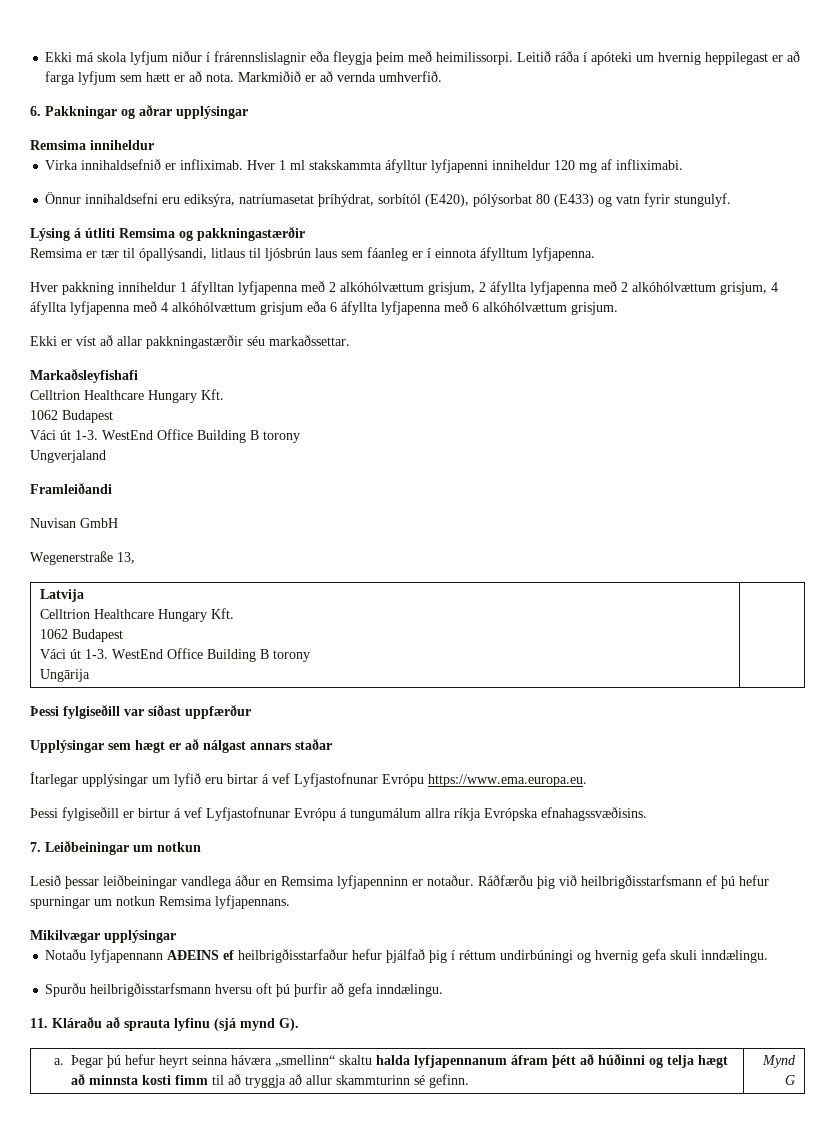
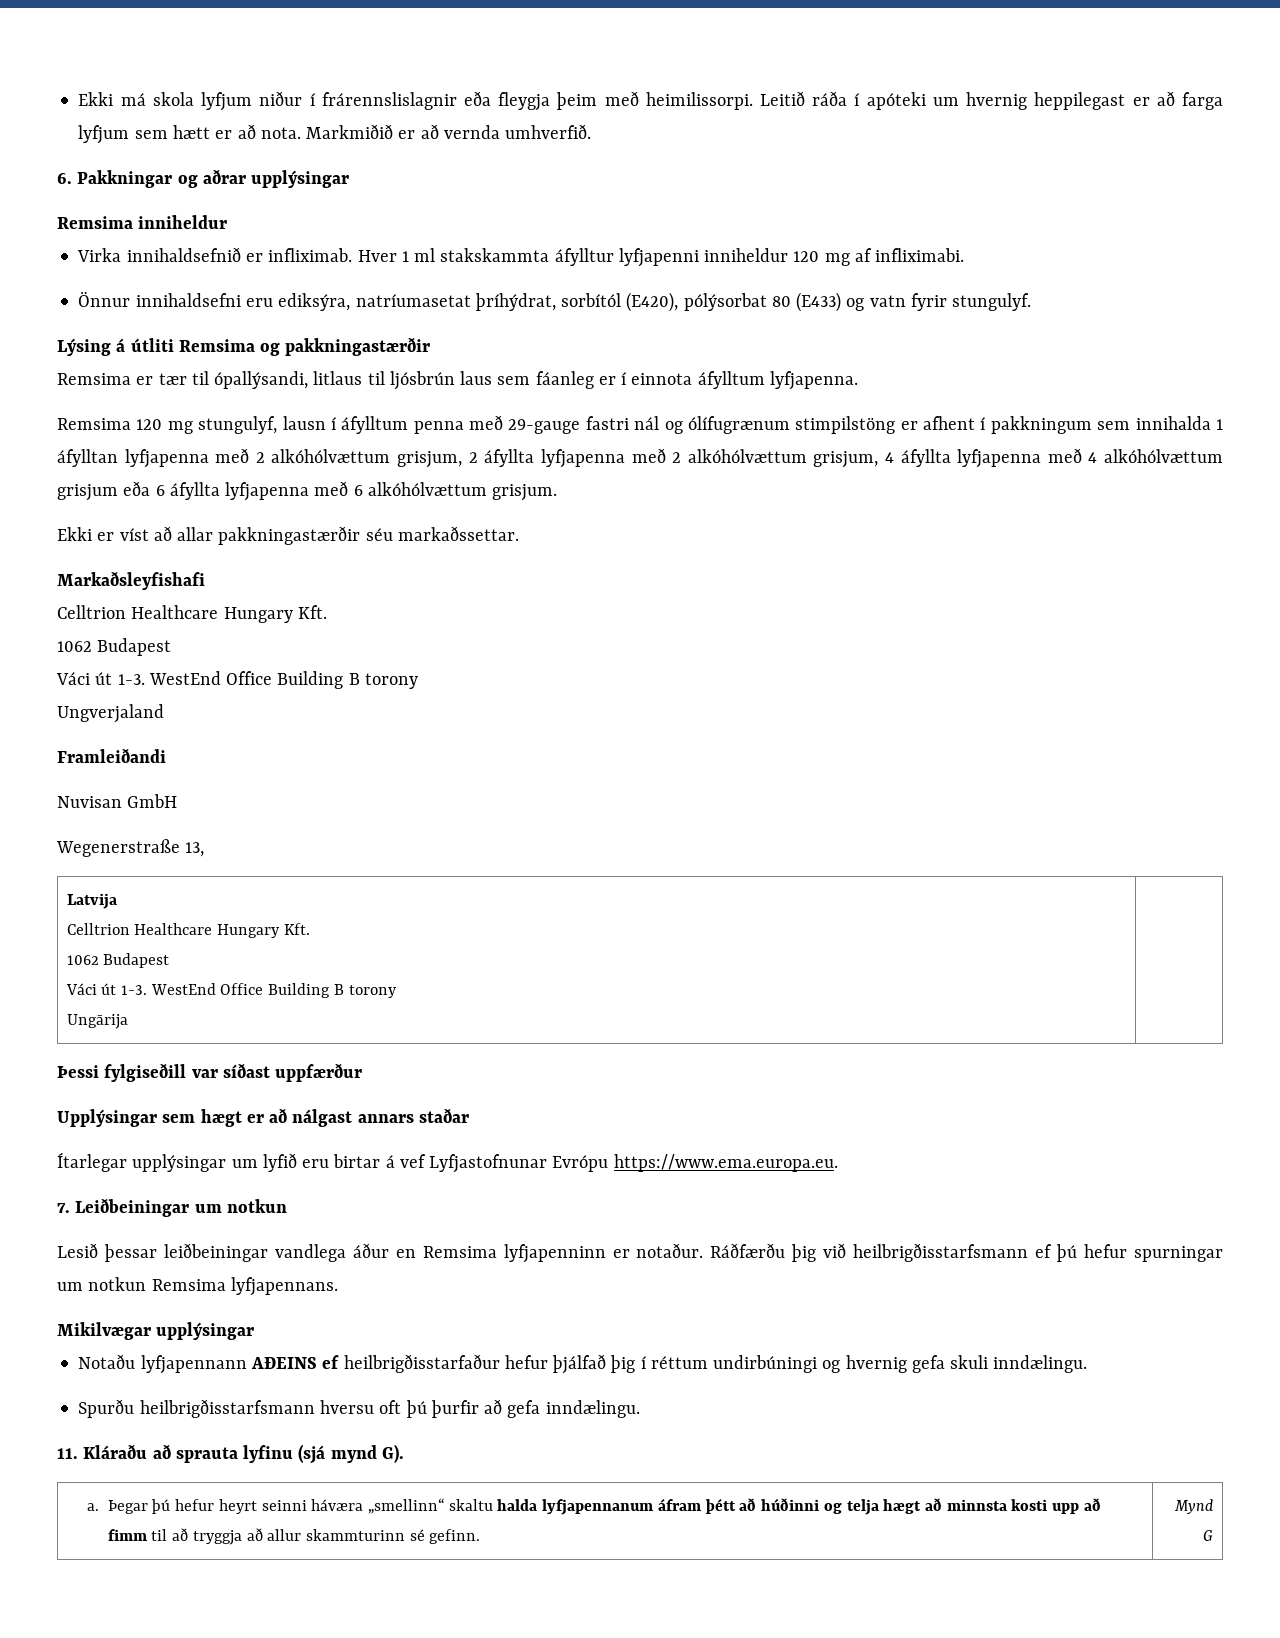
- Hver pakkning inniheldur 1 áfylltan lyfjapenna með 2 alkóhólvættum grisjum, 2 áfyllta lyfjapenna með 2 alkóhólvættum grisjum, 4 áfyllta lyfjapenna með 4 alkóhólvættum grisjum eða 6 áfyllta lyfjapenna með 6 alkóhólvættum grisjum.
+ Remsima 120 mg stungulyf, lausn í áfylltum penna með 29-gauge fastri nál og ólífugrænum stimpilstöng er afhent í pakkningum sem innihalda 1 áfylltan lyfjapenna með 2 alkóhólvættum grisjum, 2 áfyllta lyfjapenna með 2 alkóhólvættum grisjum, 4 áfyllta lyfjapenna með 4 alkóhólvættum grisjum eða 6 áfyllta lyfjapenna með 6 alkóhólvættum grisjum.
- Þessi fylgiseðill er birtur á vef Lyfjastofnunar Evrópu á tungumálum allra ríkja Evrópska efnahagssvæðisins.
- a. Þegar þú hefur heyrt seinna háværa „smellinn“ skaltu halda lyfjapennanum áfram þétt að húðinni og telja hægt að minnsta kosti fimm til að tryggja að allur skammturinn sé gefinn. | Mynd G
+ a. Þegar þú hefur heyrt seinni háværa „smellinn“ skaltu halda lyfjapennanum áfram þétt að húðinni og telja hægt að minnsta kosti upp að fimm til að tryggja að allur skammturinn sé gefinn. | Mynd G

